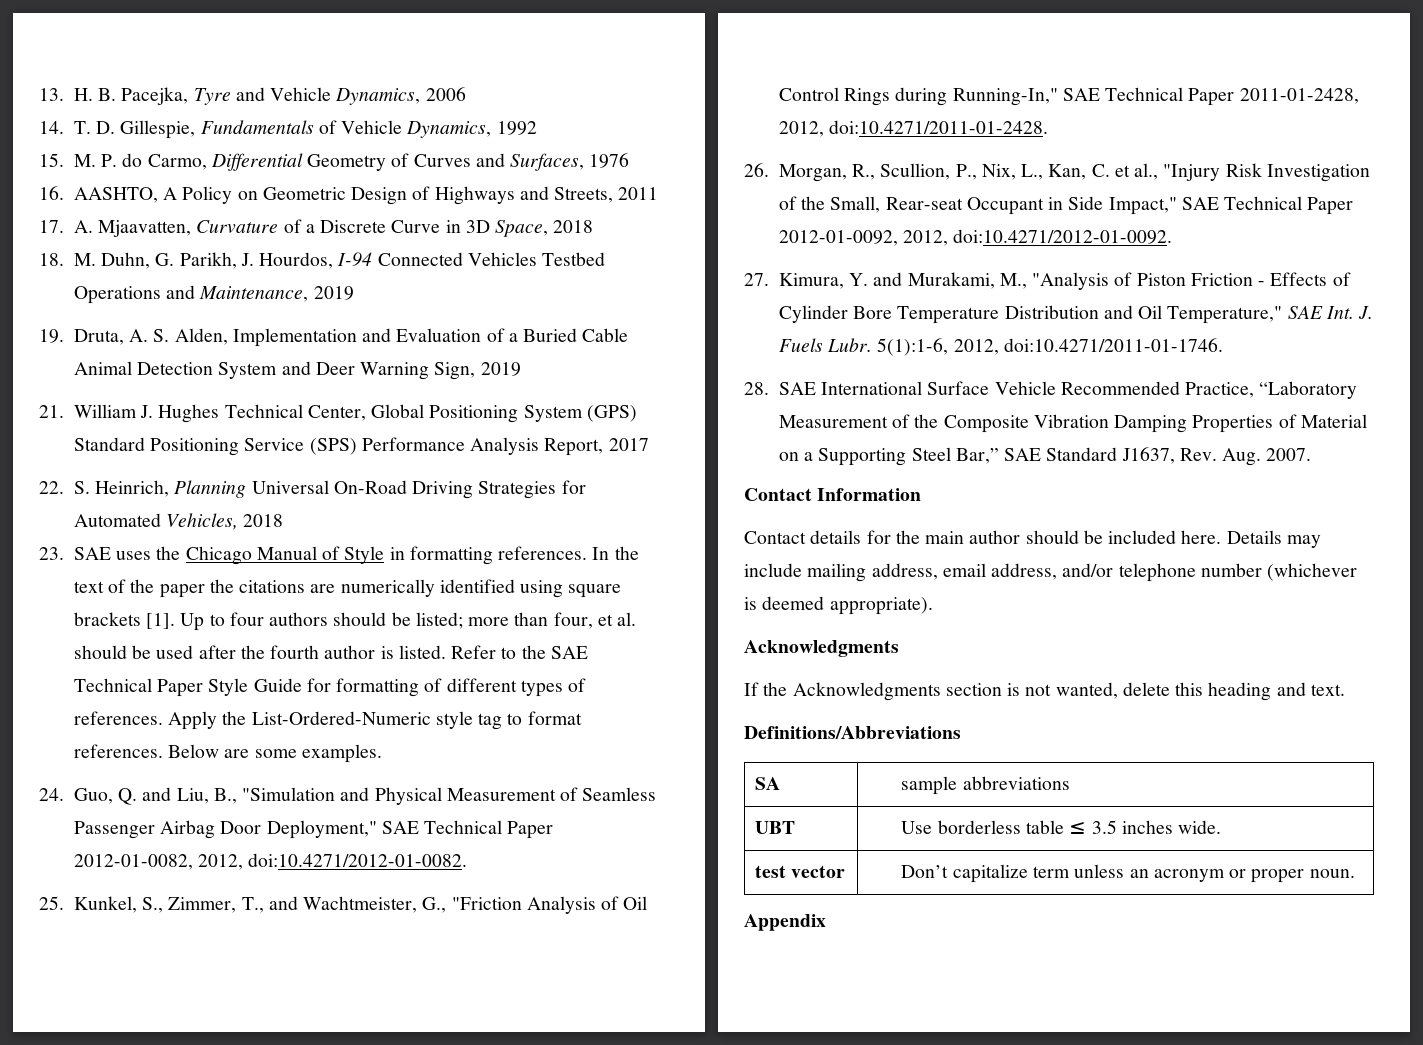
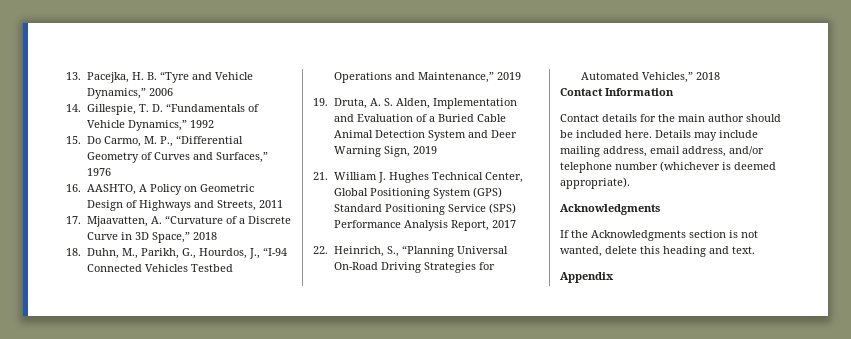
- 13. H. B. Pacejka, Tyre and Vehicle Dynamics, 2006
+ 13. Pacejka, H. B. “Tyre and Vehicle Dynamics,” 2006
- 14. T. D. Gillespie, Fundamentals of Vehicle Dynamics, 1992
+ 14. Gillespie, T. D. “Fundamentals of Vehicle Dynamics,” 1992
- 15. M. P. do Carmo, Differential Geometry of Curves and Surfaces, 1976
+ 15. Do Carmo, M. P., “Differential Geometry of Curves and Surfaces,” 1976
- 17. A. Mjaavatten, Curvature of a Discrete Curve in 3D Space, 2018
+ 17. Mjaavatten, A. “Curvature of a Discrete Curve in 3D Space,” 2018
- 18. M. Duhn, G. Parikh, J. Hourdos, I-94 Connected Vehicles Testbed Operations and Maintenance, 2019
+ 18. Duhn, M., Parikh, G., Hourdos, J., “I-94 Connected Vehicles Testbed Operations and Maintenance,” 2019
- 22. S. Heinrich, Planning Universal On-Road Driving Strategies for Automated Vehicles, 2018
- 23. SAE uses the Chicago Manual of Style in formatting references. In the text of the paper the citations are numerically identified using square brackets [1]. Up to four authors should be listed; more than four, et al. should be used after the fourth author is listed. Refer to the SAE Technical Paper Style Guide for formatting of different types of references. Apply the List-Ordered-Numeric style tag to format references. Below are some examples.
- 24. Guo, Q. and Liu, B., "Simulation and Physical Measurement of Seamless Passenger Airbag Door Deployment," SAE Technical Paper 2012-01-0082, 2012, doi:10.4271/2012-01-0082.
- 25. Kunkel, S., Zimmer, T., and Wachtmeister, G., "Friction Analysis of Oil Control Rings during Running-In," SAE Technical Paper 2011-01-2428, 2012, doi:10.4271/2011-01-2428.
- 26. Morgan, R., Scullion, P., Nix, L., Kan, C. et al., "Injury Risk Investigation of the Small, Rear-seat Occupant in Side Impact," SAE Technical Paper 2012-01-0092, 2012, doi:10.4271/2012-01-0092.
- 27. Kimura, Y. and Murakami, M., "Analysis of Piston Friction - Effects of Cylinder Bore Temperature Distribution and Oil Temperature," SAE Int. J. Fuels Lubr. 5(1):1-6, 2012, doi:10.4271/2011-01-1746.
- 28. SAE International Surface Vehicle Recommended Practice, “Laboratory Measurement of the Composite Vibration Damping Properties of Material on a Supporting Steel Bar,” SAE Standard J1637, Rev. Aug. 2007.
+ 22. Heinrich, S., “Planning Universal On-Road Driving Strategies for Automated Vehicles,” 2018
- Definitions/Abbreviations
- SA | sample abbreviations
- UBT | Use borderless table ≤ 3.5 inches wide.
- test vector | Don’t capitalize term unless an acronym or proper noun.

